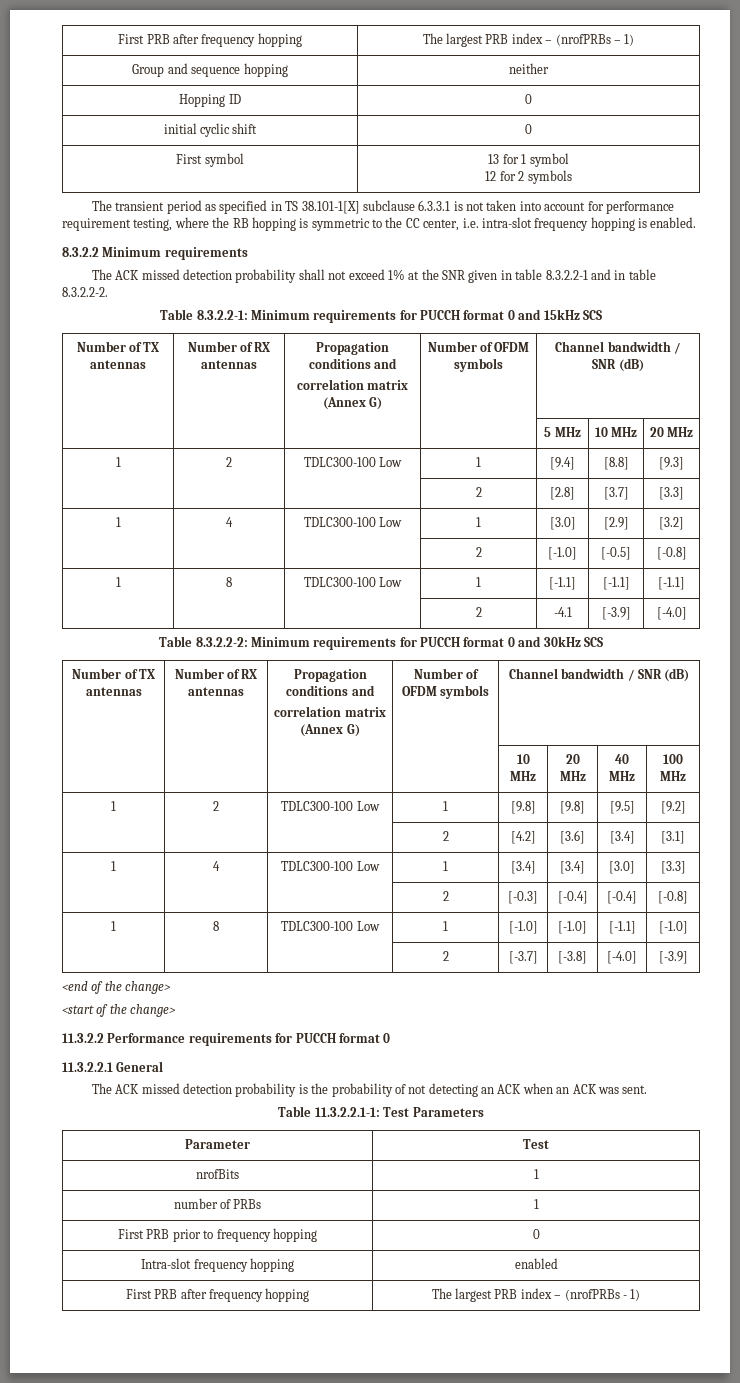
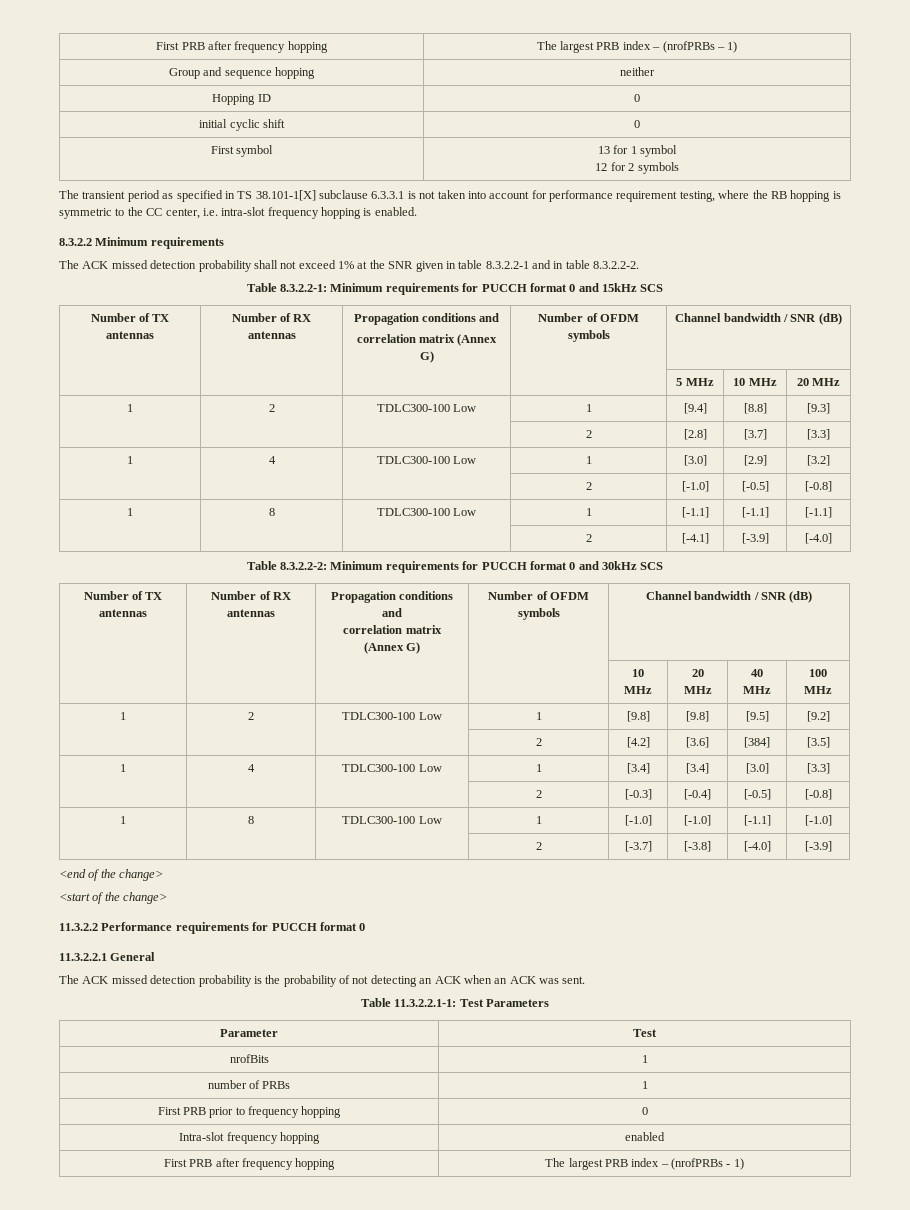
- | | | 2 | -4.1 | [-3.9] | [-4.0]
+ | | | 2 | [-4.1] | [-3.9] | [-4.0]
- | | | 2 | [4.2] | [3.6] | [3.4] | [3.1]
+ | | | 2 | [4.2] | [3.6] | [384] | [3.5]
- | | | 2 | [-0.3] | [-0.4] | [-0.4] | [-0.8]
+ | | | 2 | [-0.3] | [-0.4] | [-0.5] | [-0.8]

